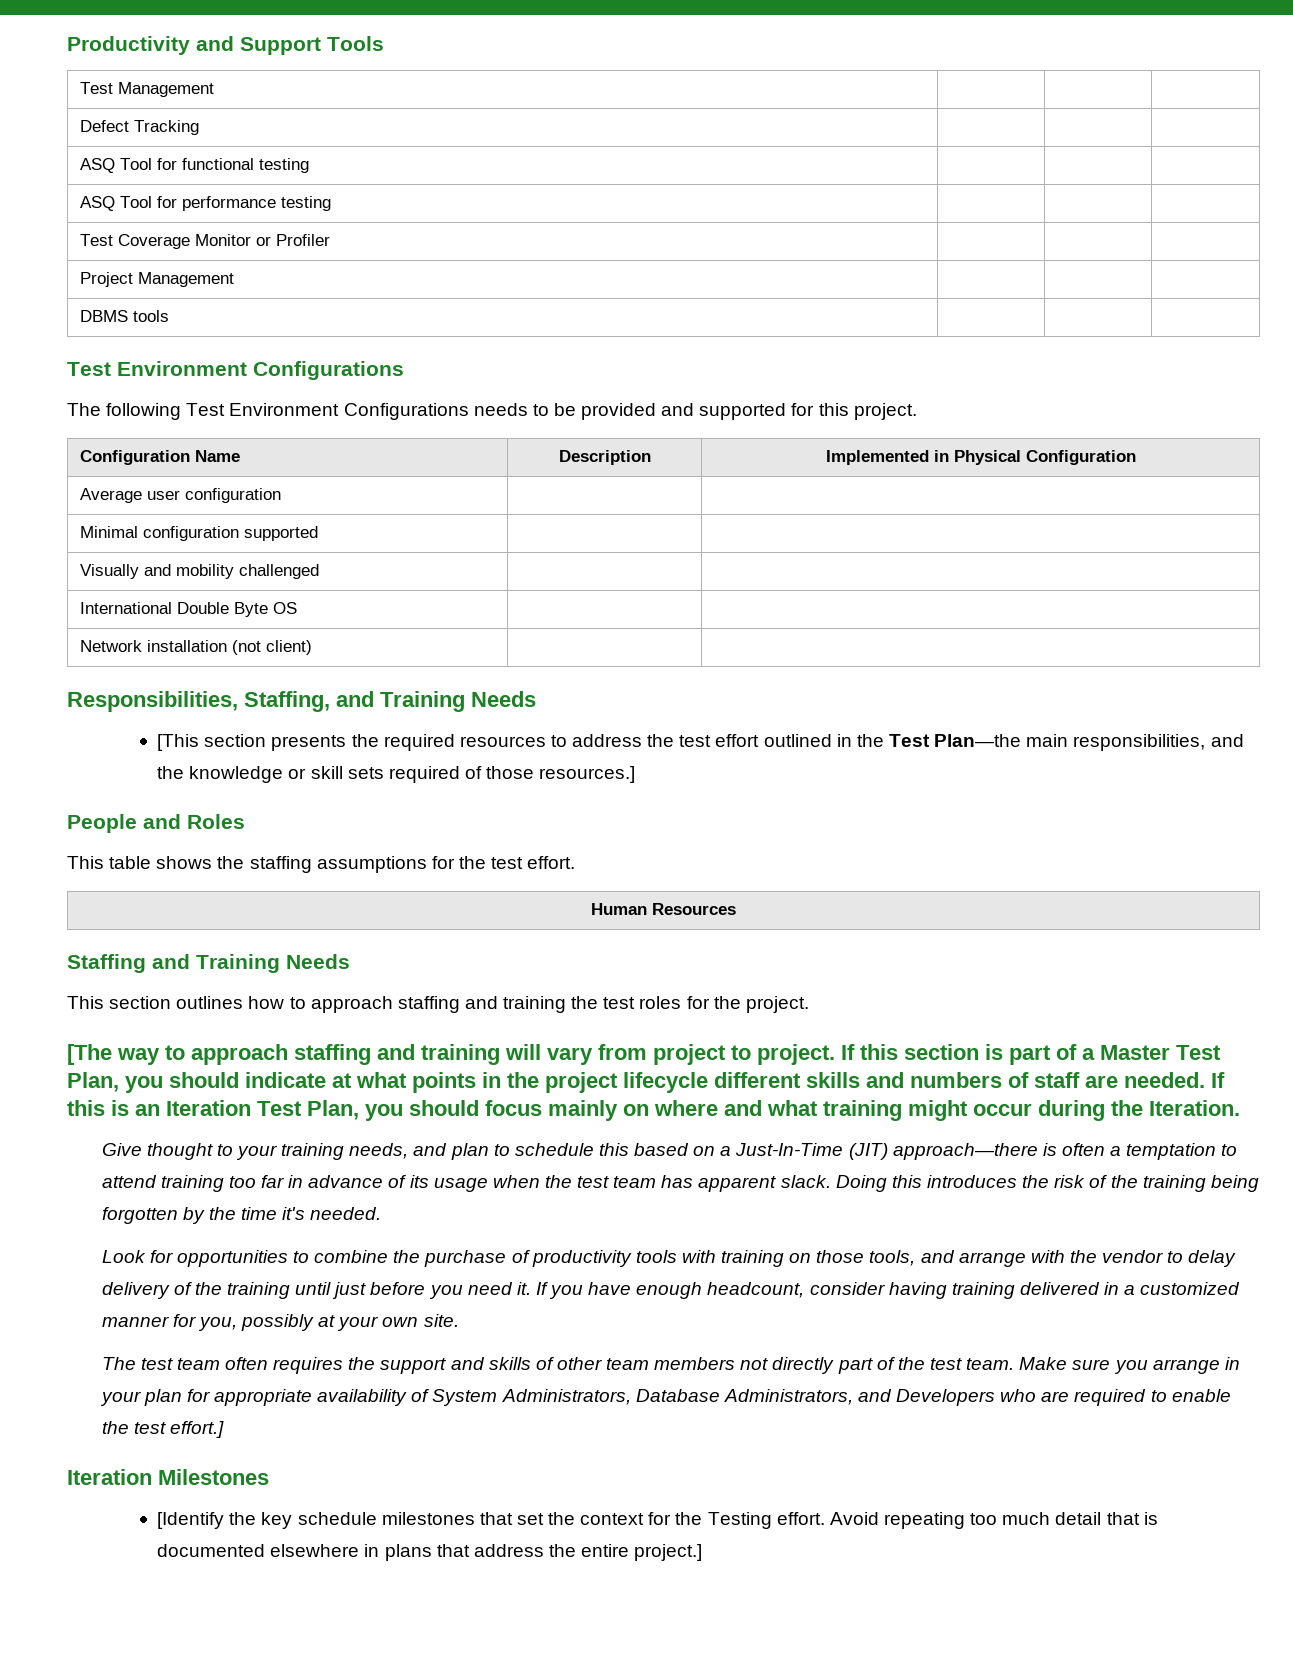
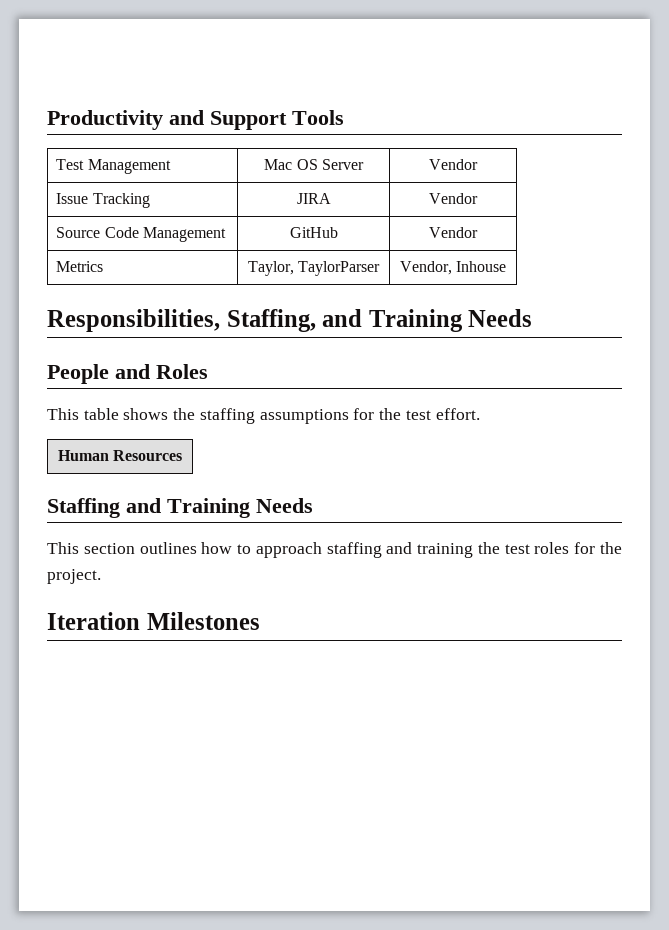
- Test Management | | |
- Defect Tracking | | |
- ASQ Tool for functional testing | | |
- ASQ Tool for performance testing | | |
- Test Coverage Monitor or Profiler | | |
- Project Management | | |
- DBMS tools | | |
- Test Environment Configurations
- The following Test Environment Configurations needs to be provided and supported for this project.
- Configuration Name | Description | Implemented in Physical Configuration
- Average user configuration | |
- Minimal configuration supported | |
- Visually and mobility challenged | |
- International Double Byte OS | |
- Network installation (not client) | |
+ Test Management | Mac OS Server | Vendor
+ Issue Tracking | JIRA | Vendor
+ Source Code Management | GitHub | Vendor
+ Metrics | Taylor, TaylorParser | Vendor, Inhouse
- [This section presents the required resources to address the test effort outlined in the Test Plan—the main responsibilities, and the knowledge or skill sets required of those resources.]
- [The way to approach staffing and training will vary from project to project. If this section is part of a Master Test Plan, you should indicate at what points in the project lifecycle different skills and numbers of staff are needed. If this is an Iteration Test Plan, you should focus mainly on where and what training might occur during the Iteration.
- Give thought to your training needs, and plan to schedule this based on a Just-In-Time (JIT) approach—there is often a temptation to attend training too far in advance of its usage when the test team has apparent slack. Doing this introduces the risk of the training being forgotten by the time it's needed.
- Look for opportunities to combine the purchase of productivity tools with training on those tools, and arrange with the vendor to delay delivery of the training until just before you need it. If you have enough headcount, consider having training delivered in a customized manner for you, possibly at your own site.
- The test team often requires the support and skills of other team members not directly part of the test team. Make sure you arrange in your plan for appropriate availability of System Administrators, Database Administrators, and Developers who are required to enable the test effort.]
  Iteration Milestones
- [Identify the key schedule milestones that set the context for the Testing effort. Avoid repeating too much detail that is documented elsewhere in plans that address the entire project.]

